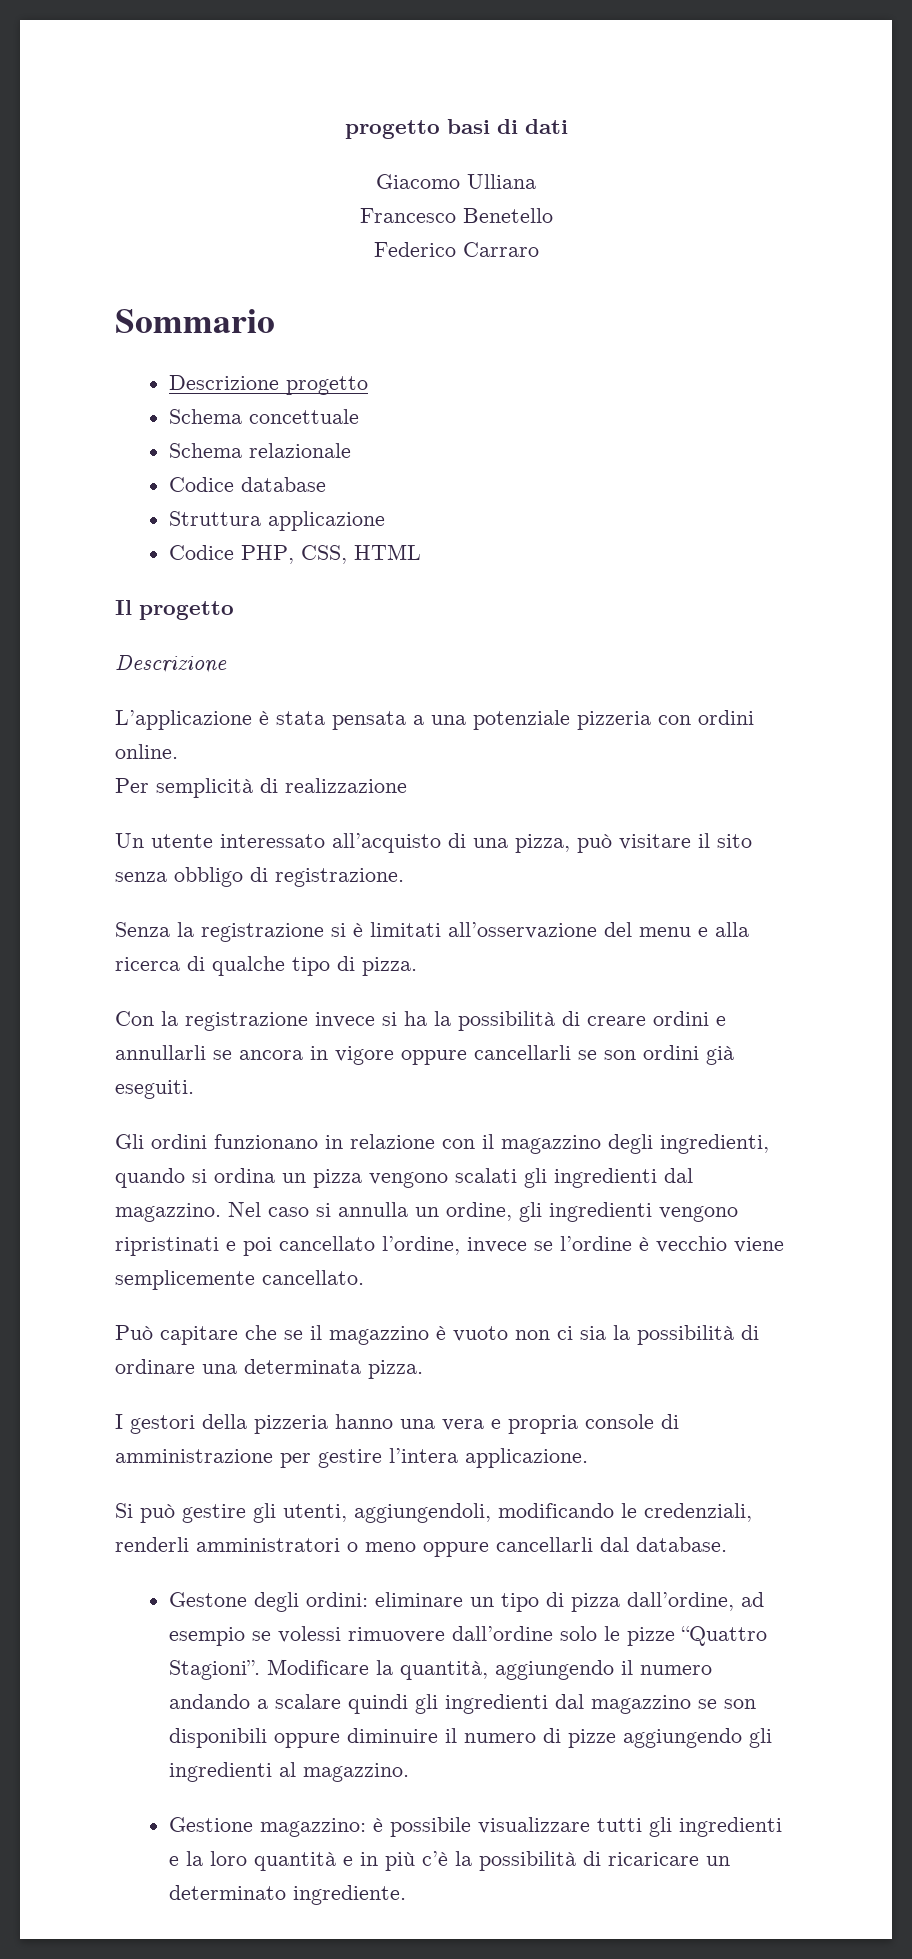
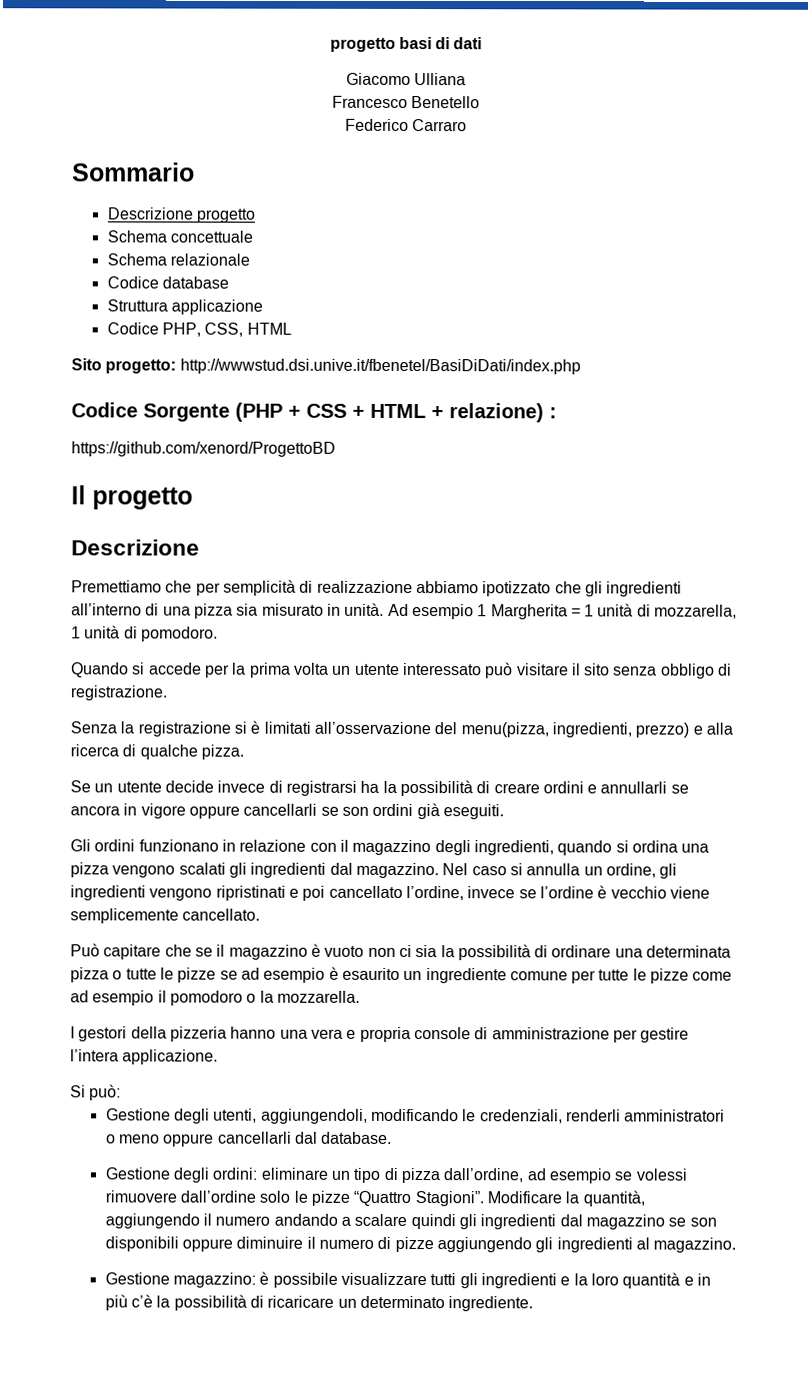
+ Sito progetto: http://wwwstud.dsi.unive.it/fbenetel/BasiDiDati/index.php
+ Codice Sorgente (PHP + CSS + HTML + relazione) :
+ https://github.com/xenord/ProgettoBD
  Il progetto
  Descrizione
- L’applicazione è stata pensata a una potenziale pizzeria con ordini online.
- Per semplicità di realizzazione
- Un utente interessato all’acquisto di una pizza, può visitare il sito senza obbligo di registrazione.
+ Premettiamo che per semplicità di realizzazione abbiamo ipotizzato che gli ingredienti all’interno di una pizza sia misurato in unità. Ad esempio 1 Margherita = 1 unità di mozzarella, 1 unità di pomodoro.
+ Quando si accede per la prima volta un utente interessato può visitare il sito senza obbligo di registrazione.
- Senza la registrazione si è limitati all’osservazione del menu e alla ricerca di qualche tipo di pizza.
- Con la registrazione invece si ha la possibilità di creare ordini e annullarli se ancora in vigore oppure cancellarli se son ordini già eseguiti.
+ Senza la registrazione si è limitati all’osservazione del menu(pizza, ingredienti, prezzo) e alla ricerca di qualche pizza.
+ Se un utente decide invece di registrarsi ha la possibilità di creare ordini e annullarli se ancora in vigore oppure cancellarli se son ordini già eseguiti.
- Gli ordini funzionano in relazione con il magazzino degli ingredienti, quando si ordina un pizza vengono scalati gli ingredienti dal magazzino.
+ Gli ordini funzionano in relazione con il magazzino degli ingredienti, quando si ordina una pizza vengono scalati gli ingredienti dal magazzino.
- Può capitare che se il magazzino è vuoto non ci sia la possibilità di ordinare una determinata pizza.
+ Può capitare che se il magazzino è vuoto non ci sia la possibilità di ordinare una determinata pizza o tutte le pizze se ad esempio è esaurito un ingrediente comune per tutte le pizze come ad esempio il pomodoro o la mozzarella.
- Si può gestire gli utenti, aggiungendoli, modificando le credenziali, renderli amministratori o meno oppure cancellarli dal database.
+ Si può:
+ Gestione degli utenti, aggiungendoli, modificando le credenziali, renderli amministratori o meno oppure cancellarli dal database.
- Gestone degli ordini: eliminare un tipo di pizza dall’ordine, ad esempio se volessi rimuovere dall’ordine solo le pizze “Quattro Stagioni”.
+ Gestione degli ordini: eliminare un tipo di pizza dall’ordine, ad esempio se volessi rimuovere dall’ordine solo le pizze “Quattro Stagioni”.

